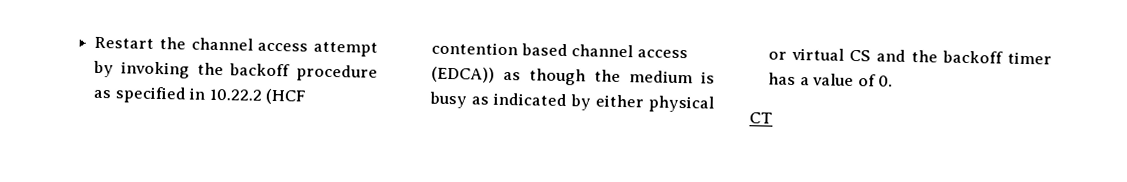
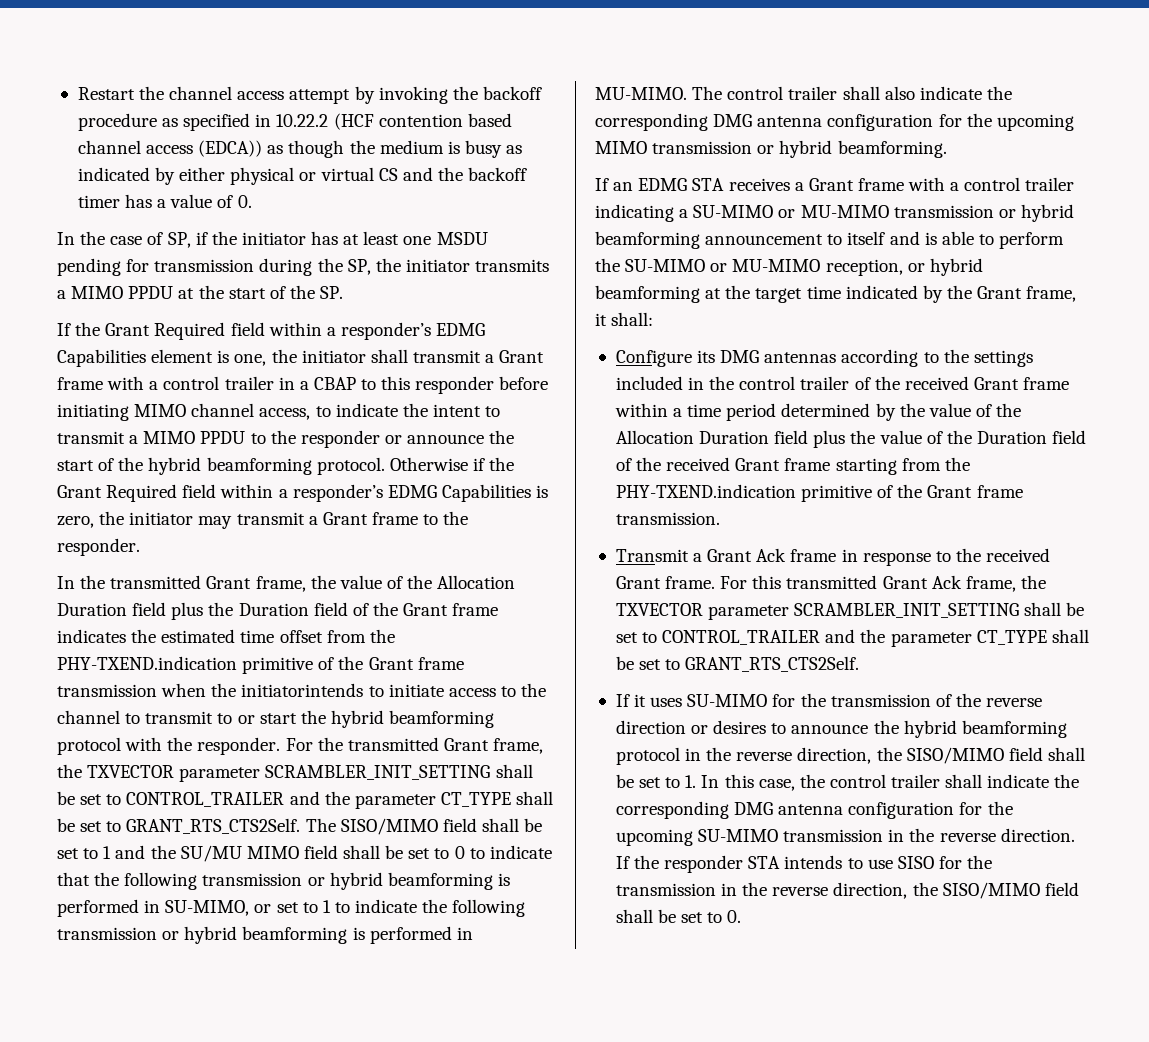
- CT
+ In the case of SP, if the initiator has at least one MSDU pending for transmission during the SP, the initiator transmits a MIMO PPDU at the start of the SP.
+ If the Grant Required field within a responder’s EDMG Capabilities element is one, the initiator shall transmit a Grant frame with a control trailer in a CBAP to this responder before initiating MIMO channel access, to indicate the intent to transmit a MIMO PPDU to the responder or announce the start of the hybrid beamforming protocol. Otherwise if the Grant Required field within a responder’s EDMG Capabilities is zero, the initiator may transmit a Grant frame to the responder.
+ In the transmitted Grant frame, the value of the Allocation Duration field plus the Duration field of the Grant frame indicates the estimated time offset from the PHY-TXEND.indication primitive of the Grant frame transmission when the initiatorintends to initiate access to the channel to transmit to or start the hybrid beamforming protocol with the responder. For the transmitted Grant frame, the TXVECTOR parameter SCRAMBLER_INIT_SETTING shall be set to CONTROL_TRAILER and the parameter CT_TYPE shall be set to GRANT_RTS_CTS2Self. The SISO/MIMO field shall be set to 1 and the SU/MU MIMO field shall be set to 0 to indicate that the following transmission or hybrid beamforming is performed in SU-MIMO, or set to 1 to indicate the following transmission or hybrid beamforming is performed in MU-MIMO. The control trailer shall also indicate the corresponding DMG antenna configuration for the upcoming MIMO transmission or hybrid beamforming.
+ If an EDMG STA receives a Grant frame with a control trailer indicating a SU-MIMO or MU-MIMO transmission or hybrid beamforming announcement to itself and is able to perform the SU-MIMO or MU-MIMO reception, or hybrid beamforming at the target time indicated by the Grant frame, it shall:
+ Configure its DMG antennas according to the settings included in the control trailer of the received Grant frame within a time period determined by the value of the Allocation Duration field plus the value of the Duration field of the received Grant frame starting from the PHY-TXEND.indication primitive of the Grant frame transmission.
+ Transmit a Grant Ack frame in response to the received Grant frame. For this transmitted Grant Ack frame, the TXVECTOR parameter SCRAMBLER_INIT_SETTING shall be set to CONTROL_TRAILER and the parameter CT_TYPE shall be set to GRANT_RTS_CTS2Self.
+ If it uses SU-MIMO for the transmission of the reverse direction or desires to announce the hybrid beamforming protocol in the reverse direction, the SISO/MIMO field shall be set to 1. In this case, the control trailer shall indicate the corresponding DMG antenna configuration for the upcoming SU-MIMO transmission in the reverse direction. If the responder STA intends to use SISO for the transmission in the reverse direction, the SISO/MIMO field shall be set to 0.

